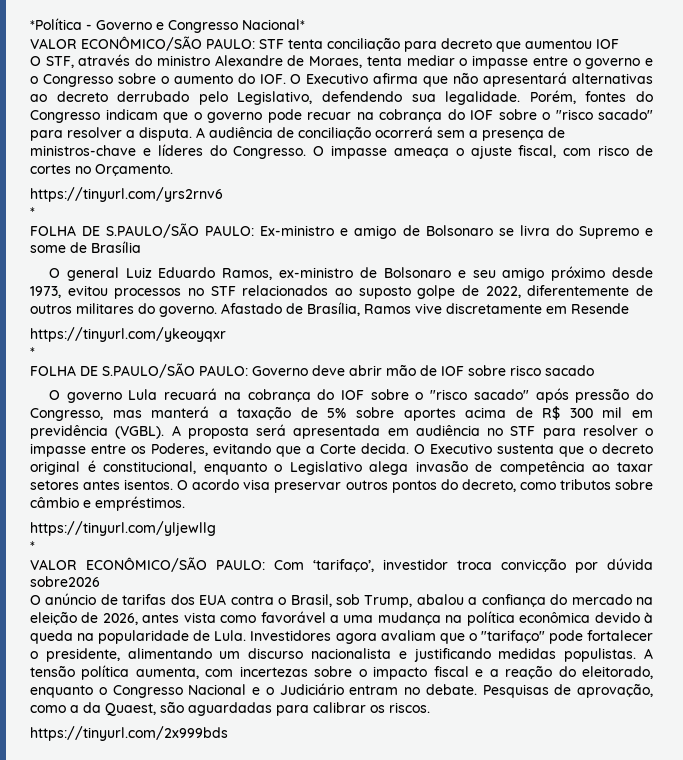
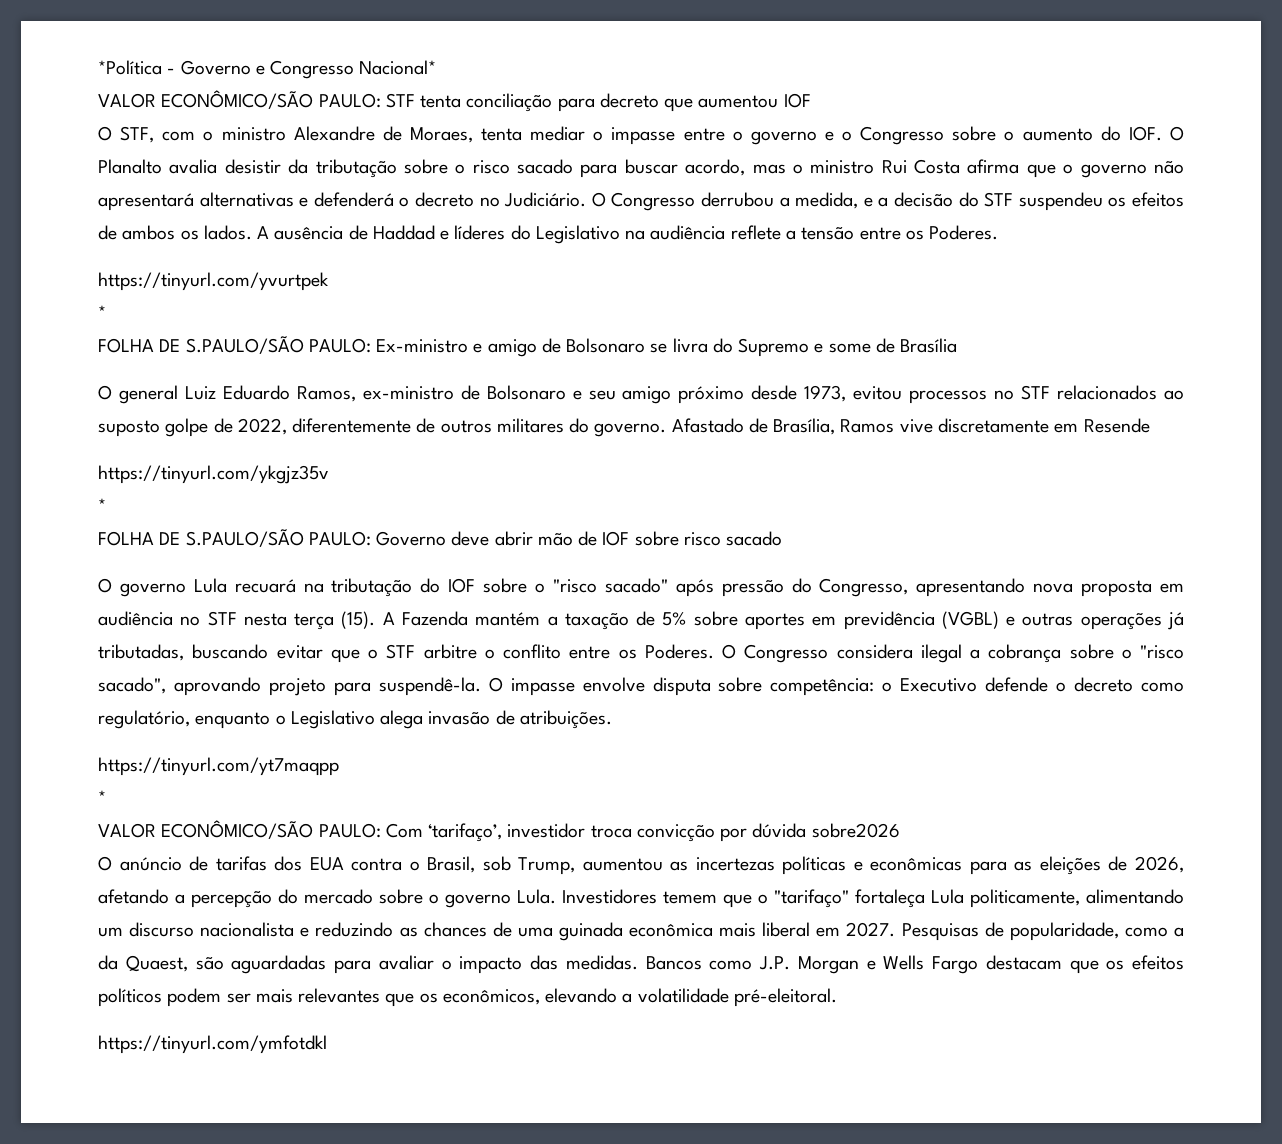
- O STF, através do ministro Alexandre de Moraes, tenta mediar o impasse entre o governo e o Congresso sobre o aumento do IOF. O Executivo afirma que não apresentará alternativas ao decreto derrubado pelo Legislativo, defendendo sua legalidade. Porém, fontes do Congresso indicam que o governo pode recuar na cobrança do IOF sobre o "risco sacado" para resolver a disputa. A audiência de conciliação ocorrerá sem a presença de ministros-chave e líderes do Congresso. O impasse ameaça o ajuste fiscal, com risco de cortes no Orçamento.
- https://tinyurl.com/yrs2rnv6
+ O STF, com o ministro Alexandre de Moraes, tenta mediar o impasse entre o governo e o Congresso sobre o aumento do IOF. O Planalto avalia desistir da tributação sobre o risco sacado para buscar acordo, mas o ministro Rui Costa afirma que o governo não apresentará alternativas e defenderá o decreto no Judiciário. O Congresso derrubou a medida, e a decisão do STF suspendeu os efeitos de ambos os lados. A ausência de Haddad e líderes do Legislativo na audiência reflete a tensão entre os Poderes.
+ https://tinyurl.com/yvurtpek
- https://tinyurl.com/ykeoyqxr
+ https://tinyurl.com/ykgjz35v
- O governo Lula recuará na cobrança do IOF sobre o "risco sacado" após pressão do Congresso, mas manterá a taxação de 5% sobre aportes acima de R$ 300 mil em previdência (VGBL). A proposta será apresentada em audiência no STF para resolver o impasse entre os Poderes, evitando que a Corte decida. O Executivo sustenta que o decreto original é constitucional, enquanto o Legislativo alega invasão de competência ao taxar setores antes isentos. O acordo visa preservar outros pontos do decreto, como tributos sobre câmbio e empréstimos.
- https://tinyurl.com/yljewllg
+ O governo Lula recuará na tributação do IOF sobre o "risco sacado" após pressão do Congresso, apresentando nova proposta em audiência no STF nesta terça (15). A Fazenda mantém a taxação de 5% sobre aportes em previdência (VGBL) e outras operações já tributadas, buscando evitar que o STF arbitre o conflito entre os Poderes. O Congresso considera ilegal a cobrança sobre o "risco sacado", aprovando projeto para suspendê-la. O impasse envolve disputa sobre competência: o Executivo defende o decreto como regulatório, enquanto o Legislativo alega invasão de atribuições.
+ https://tinyurl.com/yt7maqpp
- O anúncio de tarifas dos EUA contra o Brasil, sob Trump, abalou a confiança do mercado na eleição de 2026, antes vista como favorável a uma mudança na política econômica devido à queda na popularidade de Lula. Investidores agora avaliam que o "tarifaço" pode fortalecer o presidente, alimentando um discurso nacionalista e justificando medidas populistas. A tensão política aumenta, com incertezas sobre o impacto fiscal e a reação do eleitorado, enquanto o Congresso Nacional e o Judiciário entram no debate.
+ O anúncio de tarifas dos EUA contra o Brasil, sob Trump, aumentou as incertezas políticas e econômicas para as eleições de 2026, afetando a percepção do mercado sobre o governo Lula. Investidores temem que o "tarifaço" fortaleça Lula politicamente, alimentando um discurso nacionalista e reduzindo as chances de uma guinada econômica mais liberal em 2027.
- Pesquisas de aprovação, como a da Quaest, são aguardadas para calibrar os riscos.
- https://tinyurl.com/2x999bds
+ Pesquisas de popularidade, como a da Quaest, são aguardadas para avaliar o impacto das medidas. Bancos como J.P. Morgan e Wells Fargo destacam que os efeitos políticos podem ser mais relevantes que os econômicos, elevando a volatilidade pré-eleitoral.
+ https://tinyurl.com/ymfotdkl

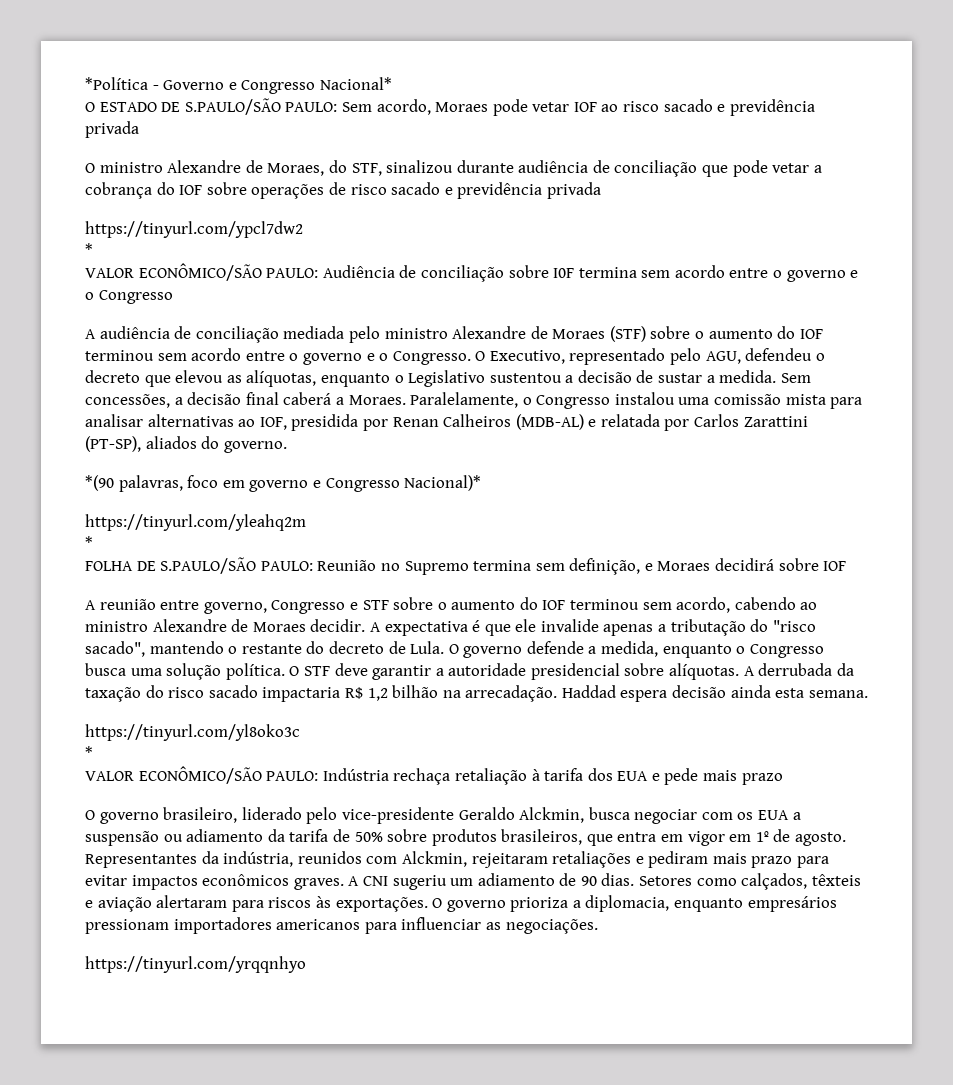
- VALOR ECONÔMICO/SÃO PAULO: STF tenta conciliação para decreto que aumentou IOF
- O STF, com o ministro Alexandre de Moraes, tenta mediar o impasse entre o governo e o Congresso sobre o aumento do IOF. O Planalto avalia desistir da tributação sobre o risco sacado para buscar acordo, mas o ministro Rui Costa afirma que o governo não apresentará alternativas e defenderá o decreto no Judiciário. O Congresso derrubou a medida, e a decisão do STF suspendeu os efeitos de ambos os lados. A ausência de Haddad e líderes do Legislativo na audiência reflete a tensão entre os Poderes.
- https://tinyurl.com/yvurtpek
+ O ESTADO DE S.PAULO/SÃO PAULO: Sem acordo, Moraes pode vetar IOF ao risco sacado e previdência privada
+ O ministro Alexandre de Moraes, do STF, sinalizou durante audiência de conciliação que pode vetar a cobrança do IOF sobre operações de risco sacado e previdência privada
+ https://tinyurl.com/ypcl7dw2
  *
- FOLHA DE S.PAULO/SÃO PAULO: Ex-ministro e amigo de Bolsonaro se livra do Supremo e some de Brasília
- O general Luiz Eduardo Ramos, ex-ministro de Bolsonaro e seu amigo próximo desde 1973, evitou processos no STF relacionados ao suposto golpe de 2022, diferentemente de outros militares do governo. Afastado de Brasília, Ramos vive discretamente em Resende
- https://tinyurl.com/ykgjz35v
+ VALOR ECONÔMICO/SÃO PAULO: Audiência de conciliação sobre I0F termina sem acordo entre o governo e o Congresso
+ A audiência de conciliação mediada pelo ministro Alexandre de Moraes (STF) sobre o aumento do IOF terminou sem acordo entre o governo e o Congresso. O Executivo, representado pelo AGU, defendeu o decreto que elevou as alíquotas, enquanto o Legislativo sustentou a decisão de sustar a medida. Sem concessões, a decisão final caberá a Moraes. Paralelamente, o Congresso instalou uma comissão mista para analisar alternativas ao IOF, presidida por Renan Calheiros (MDB-AL) e relatada por Carlos Zarattini (PT-SP), aliados do governo.
+ *(90 palavras, foco em governo e Congresso Nacional)*
+ https://tinyurl.com/yleahq2m
  *
- FOLHA DE S.PAULO/SÃO PAULO: Governo deve abrir mão de IOF sobre risco sacado
- O governo Lula recuará na tributação do IOF sobre o "risco sacado" após pressão do Congresso, apresentando nova proposta em audiência no STF nesta terça (15). A Fazenda mantém a taxação de 5% sobre aportes em previdência (VGBL) e outras operações já tributadas, buscando evitar que o STF arbitre o conflito entre os Poderes. O Congresso considera ilegal a cobrança sobre o "risco sacado", aprovando projeto para suspendê-la. O impasse envolve disputa sobre competência: o Executivo defende o decreto como regulatório, enquanto o Legislativo alega invasão de atribuições.
- https://tinyurl.com/yt7maqpp
+ FOLHA DE S.PAULO/SÃO PAULO: Reunião no Supremo termina sem definição, e Moraes decidirá sobre IOF
+ A reunião entre governo, Congresso e STF sobre o aumento do IOF terminou sem acordo, cabendo ao ministro Alexandre de Moraes decidir. A expectativa é que ele invalide apenas a tributação do "risco sacado", mantendo o restante do decreto de Lula. O governo defende a medida, enquanto o Congresso busca uma solução política. O STF deve garantir a autoridade presidencial sobre alíquotas. A derrubada da taxação do risco sacado impactaria R$ 1,2 bilhão na arrecadação. Haddad espera decisão ainda esta semana.
+ https://tinyurl.com/yl8oko3c
  *
- VALOR ECONÔMICO/SÃO PAULO: Com ‘tarifaço’, investidor troca convicção por dúvida sobre2026
- O anúncio de tarifas dos EUA contra o Brasil, sob Trump, aumentou as incertezas políticas e econômicas para as eleições de 2026, afetando a percepção do mercado sobre o governo Lula. Investidores temem que o "tarifaço" fortaleça Lula politicamente, alimentando um discurso nacionalista e reduzindo as chances de uma guinada econômica mais liberal em 2027. Pesquisas de popularidade, como a da Quaest, são aguardadas para avaliar o impacto das medidas. Bancos como J.P. Morgan e Wells Fargo destacam que os efeitos políticos podem ser mais relevantes que os econômicos, elevando a volatilidade pré-eleitoral.
- https://tinyurl.com/ymfotdkl
+ VALOR ECONÔMICO/SÃO PAULO: Indústria rechaça retaliação à tarifa dos EUA e pede mais prazo
+ O governo brasileiro, liderado pelo vice-presidente Geraldo Alckmin, busca negociar com os EUA a suspensão ou adiamento da tarifa de 50% sobre produtos brasileiros, que entra em vigor em 1º de agosto. Representantes da indústria, reunidos com Alckmin, rejeitaram retaliações e pediram mais prazo para evitar impactos econômicos graves. A CNI sugeriu um adiamento de 90 dias. Setores como calçados, têxteis e aviação alertaram para riscos às exportações. O governo prioriza a diplomacia, enquanto empresários pressionam importadores americanos para influenciar as negociações.
+ https://tinyurl.com/yrqqnhyo

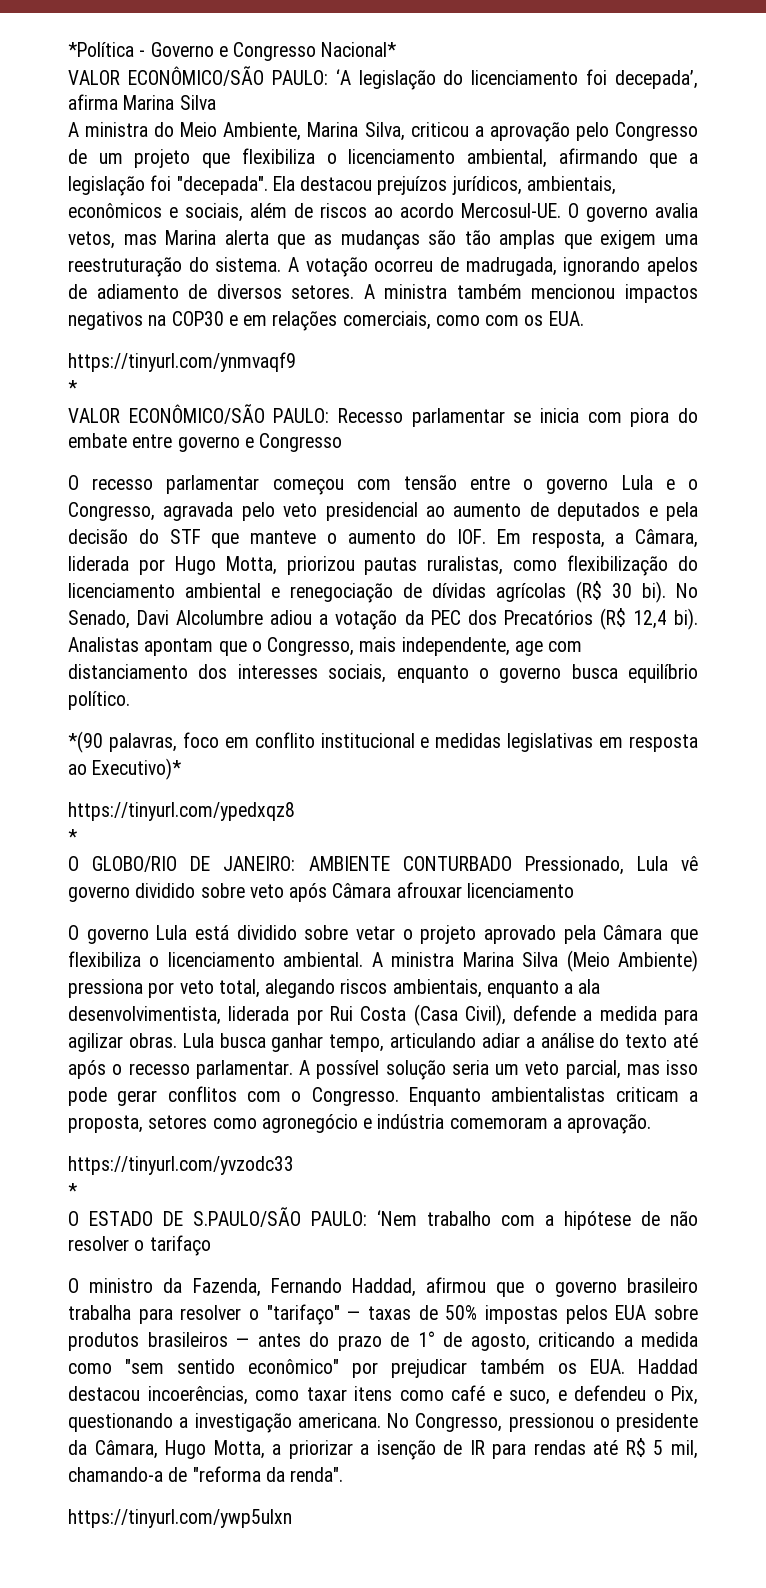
- O ESTADO DE S.PAULO/SÃO PAULO: Sem acordo, Moraes pode vetar IOF ao risco sacado e previdência privada
- O ministro Alexandre de Moraes, do STF, sinalizou durante audiência de conciliação que pode vetar a cobrança do IOF sobre operações de risco sacado e previdência privada
- https://tinyurl.com/ypcl7dw2
+ VALOR ECONÔMICO/SÃO PAULO: ‘A legislação do licenciamento foi decepada’, afirma Marina Silva
+ A ministra do Meio Ambiente, Marina Silva, criticou a aprovação pelo Congresso de um projeto que flexibiliza o licenciamento ambiental, afirmando que a legislação foi "decepada". Ela destacou prejuízos jurídicos, ambientais, econômicos e sociais, além de riscos ao acordo Mercosul-UE. O governo avalia vetos, mas Marina alerta que as mudanças são tão amplas que exigem uma reestruturação do sistema. A votação ocorreu de madrugada, ignorando apelos de adiamento de diversos setores. A ministra também mencionou impactos negativos na COP30 e em relações comerciais, como com os EUA.
+ https://tinyurl.com/ynmvaqf9
  *
- VALOR ECONÔMICO/SÃO PAULO: Audiência de conciliação sobre I0F termina sem acordo entre o governo e o Congresso
- A audiência de conciliação mediada pelo ministro Alexandre de Moraes (STF) sobre o aumento do IOF terminou sem acordo entre o governo e o Congresso. O Executivo, representado pelo AGU, defendeu o decreto que elevou as alíquotas, enquanto o Legislativo sustentou a decisão de sustar a medida. Sem concessões, a decisão final caberá a Moraes. Paralelamente, o Congresso instalou uma comissão mista para analisar alternativas ao IOF, presidida por Renan Calheiros (MDB-AL) e relatada por Carlos Zarattini (PT-SP), aliados do governo.
- *(90 palavras, foco em governo e Congresso Nacional)*
- https://tinyurl.com/yleahq2m
+ VALOR ECONÔMICO/SÃO PAULO: Recesso parlamentar se inicia com piora do embate entre governo e Congresso
+ O recesso parlamentar começou com tensão entre o governo Lula e o Congresso, agravada pelo veto presidencial ao aumento de deputados e pela decisão do STF que manteve o aumento do IOF. Em resposta, a Câmara, liderada por Hugo Motta, priorizou pautas ruralistas, como flexibilização do licenciamento ambiental e renegociação de dívidas agrícolas (R$ 30 bi). No Senado, Davi Alcolumbre adiou a votação da PEC dos Precatórios (R$ 12,4 bi). Analistas apontam que o Congresso, mais independente, age com distanciamento dos interesses sociais, enquanto o governo busca equilíbrio político.
+ *(90 palavras, foco em conflito institucional e medidas legislativas em resposta ao Executivo)*
+ https://tinyurl.com/ypedxqz8
  *
- FOLHA DE S.PAULO/SÃO PAULO: Reunião no Supremo termina sem definição, e Moraes decidirá sobre IOF
- A reunião entre governo, Congresso e STF sobre o aumento do IOF terminou sem acordo, cabendo ao ministro Alexandre de Moraes decidir. A expectativa é que ele invalide apenas a tributação do "risco sacado", mantendo o restante do decreto de Lula. O governo defende a medida, enquanto o Congresso busca uma solução política. O STF deve garantir a autoridade presidencial sobre alíquotas. A derrubada da taxação do risco sacado impactaria R$ 1,2 bilhão na arrecadação. Haddad espera decisão ainda esta semana.
- https://tinyurl.com/yl8oko3c
+ O GLOBO/RIO DE JANEIRO: AMBIENTE CONTURBADO Pressionado, Lula vê governo dividido sobre veto após Câmara afrouxar licenciamento
+ O governo Lula está dividido sobre vetar o projeto aprovado pela Câmara que flexibiliza o licenciamento ambiental. A ministra Marina Silva (Meio Ambiente) pressiona por veto total, alegando riscos ambientais, enquanto a ala desenvolvimentista, liderada por Rui Costa (Casa Civil), defende a medida para agilizar obras. Lula busca ganhar tempo, articulando adiar a análise do texto até após o recesso parlamentar. A possível solução seria um veto parcial, mas isso pode gerar conflitos com o Congresso. Enquanto ambientalistas criticam a proposta, setores como agronegócio e indústria comemoram a aprovação.
+ https://tinyurl.com/yvzodc33
  *
- VALOR ECONÔMICO/SÃO PAULO: Indústria rechaça retaliação à tarifa dos EUA e pede mais prazo
- O governo brasileiro, liderado pelo vice-presidente Geraldo Alckmin, busca negociar com os EUA a suspensão ou adiamento da tarifa de 50% sobre produtos brasileiros, que entra em vigor em 1º de agosto. Representantes da indústria, reunidos com Alckmin, rejeitaram retaliações e pediram mais prazo para evitar impactos econômicos graves. A CNI sugeriu um adiamento de 90 dias. Setores como calçados, têxteis e aviação alertaram para riscos às exportações. O governo prioriza a diplomacia, enquanto empresários pressionam importadores americanos para influenciar as negociações.
- https://tinyurl.com/yrqqnhyo
+ O ESTADO DE S.PAULO/SÃO PAULO: ‘Nem trabalho com a hipótese de não resolver o tarifaço
+ O ministro da Fazenda, Fernando Haddad, afirmou que o governo brasileiro trabalha para resolver o "tarifaço" — taxas de 50% impostas pelos EUA sobre produtos brasileiros — antes do prazo de 1° de agosto, criticando a medida como "sem sentido econômico" por prejudicar também os EUA. Haddad destacou incoerências, como taxar itens como café e suco, e defendeu o Pix, questionando a investigação americana. No Congresso, pressionou o presidente da Câmara, Hugo Motta, a priorizar a isenção de IR para rendas até R$ 5 mil, chamando-a de "reforma da renda".
+ https://tinyurl.com/ywp5ulxn

